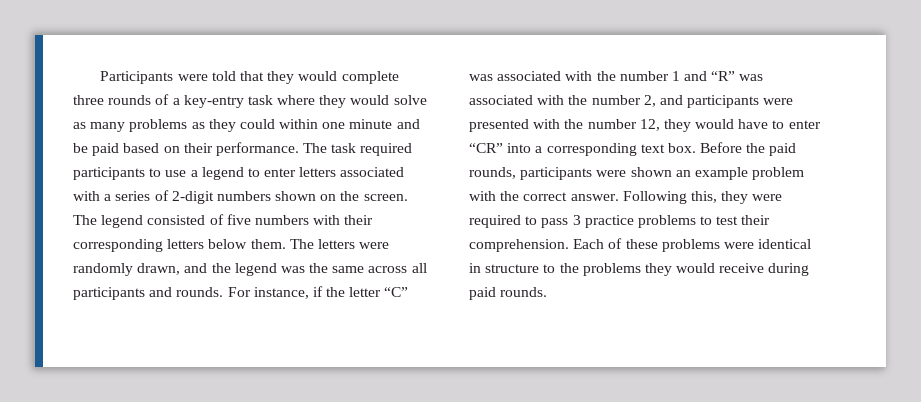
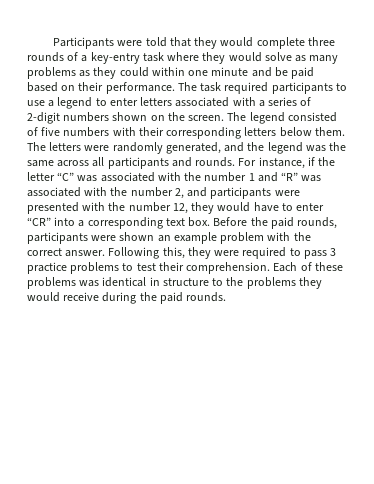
- The letters were randomly drawn, and the legend was the same across all participants and rounds.
+ The letters were randomly generated, and the legend was the same across all participants and rounds.
- Each of these problems were identical in structure to the problems they would receive during paid rounds.
+ Each of these problems was identical in structure to the problems they would receive during the paid rounds.

